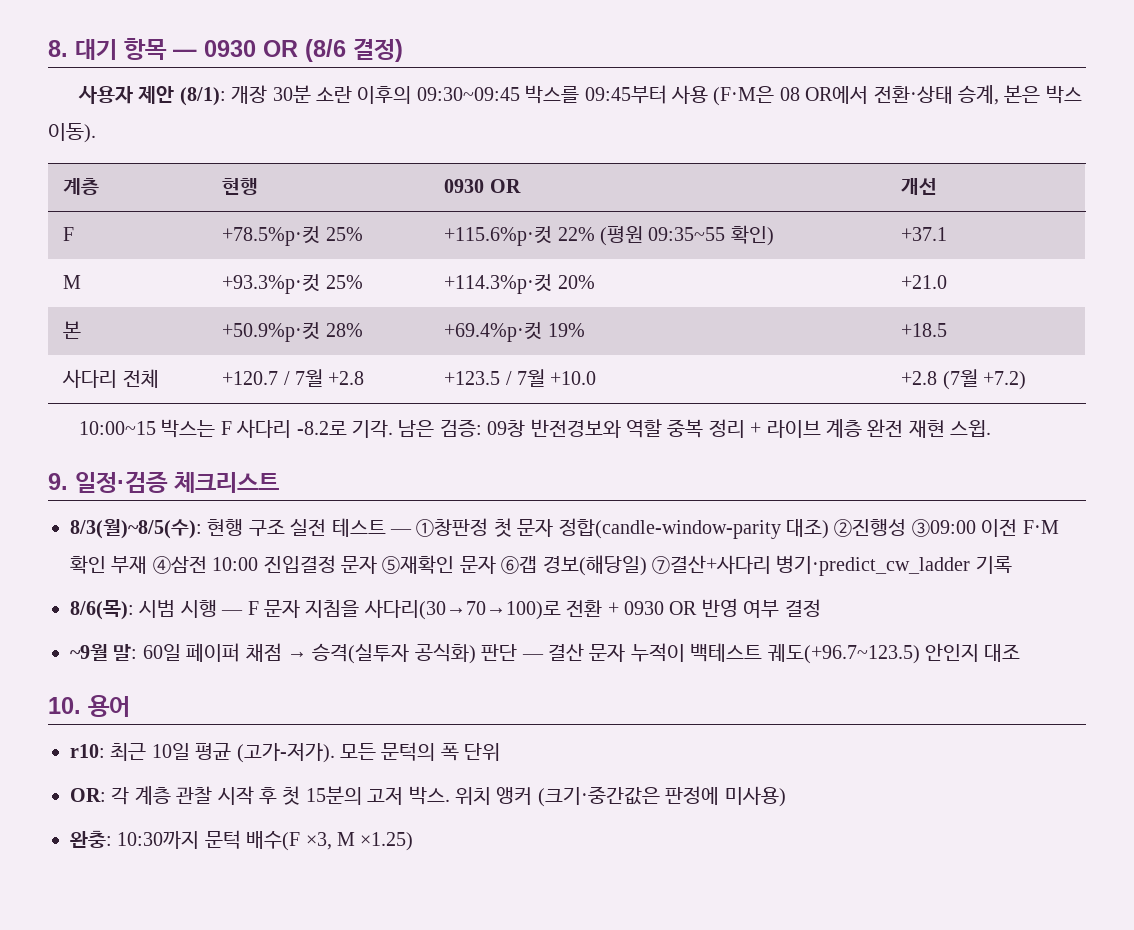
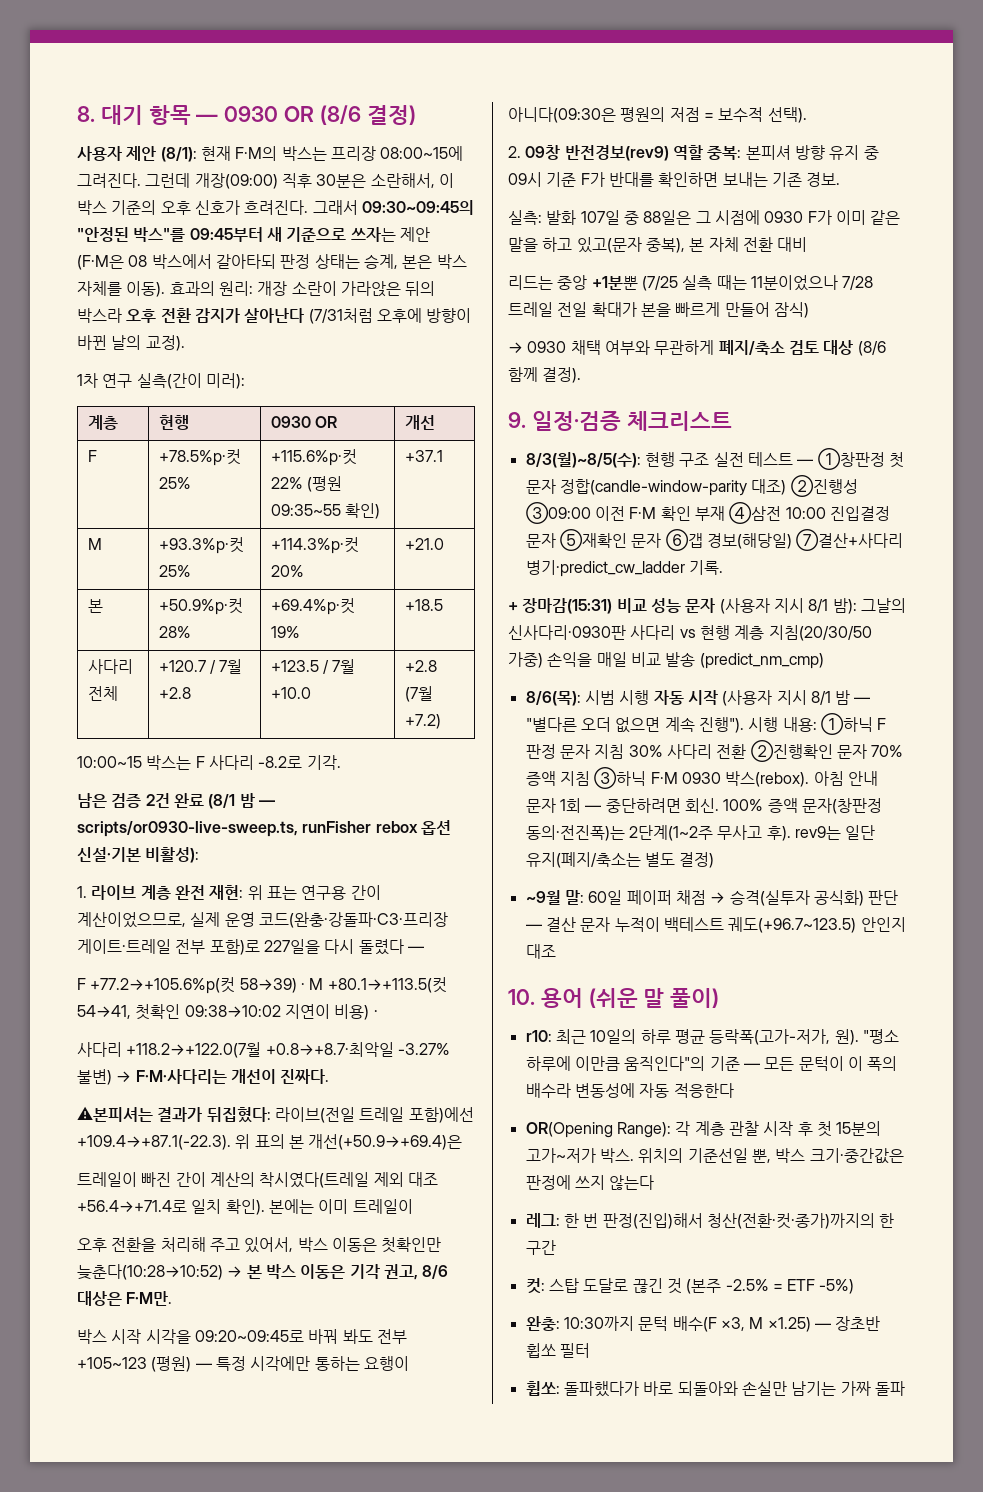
- 사용자 제안 (8/1): 개장 30분 소란 이후의 09:30~09:45 박스를 09:45부터 사용 (F·M은 08 OR에서 전환·상태 승계, 본은 박스 이동).
+ 사용자 제안 (8/1): 현재 F·M의 박스는 프리장 08:00~15에 그려진다. 그런데 개장(09:00) 직후 30분은 소란해서, 이 박스 기준의 오후 신호가 흐려진다. 그래서 09:30~09:45의 "안정된 박스"를 09:45부터 새 기준으로 쓰자는 제안 (F·M은 08 박스에서 갈아타되 판정 상태는 승계, 본은 박스 자체를 이동). 효과의 원리: 개장 소란이 가라앉은 뒤의 박스라 오후 전환 감지가 살아난다 (7/31처럼 오후에 방향이 바뀐 날의 교정).
+ 1차 연구 실측(간이 미러):
- 10:00~15 박스는 F 사다리 -8.2로 기각. 남은 검증: 09창 반전경보와 역할 중복 정리 + 라이브 계층 완전 재현 스윕.
+ 10:00~15 박스는 F 사다리 -8.2로 기각.
+ 남은 검증 2건 완료 (8/1 밤 — scripts/or0930-live-sweep.ts, runFisher rebox 옵션 신설·기본 비활성):
+ 1. 라이브 계층 완전 재현: 위 표는 연구용 간이 계산이었으므로, 실제 운영 코드(완충·강돌파·C3·프리장 게이트·트레일 전부 포함)로 227일을 다시 돌렸다 —
+ F +77.2→+105.6%p(컷 58→39) · M +80.1→+113.5(컷 54→41, 첫확인 09:38→10:02 지연이 비용) ·
+ 사다리 +118.2→+122.0(7월 +0.8→+8.7·최악일 -3.27% 불변) → F·M·사다리는 개선이 진짜다.
+ ⚠본피셔는 결과가 뒤집혔다: 라이브(전일 트레일 포함)에선 +109.4→+87.1(-22.3). 위 표의 본 개선(+50.9→+69.4)은
+ 트레일이 빠진 간이 계산의 착시였다(트레일 제외 대조 +56.4→+71.4로 일치 확인). 본에는 이미 트레일이
+ 오후 전환을 처리해 주고 있어서, 박스 이동은 첫확인만 늦춘다(10:28→10:52) → 본 박스 이동은 기각 권고, 8/6 대상은 F·M만.
+ 박스 시작 시각을 09:20~09:45로 바꿔 봐도 전부 +105~123 (평원) — 특정 시각에만 통하는 요행이 아니다(09:30은 평원의 저점 = 보수적 선택).
+ 2. 09창 반전경보(rev9) 역할 중복: 본피셔 방향 유지 중 09시 기준 F가 반대를 확인하면 보내는 기존 경보.
+ 실측: 발화 107일 중 88일은 그 시점에 0930 F가 이미 같은 말을 하고 있고(문자 중복), 본 자체 전환 대비
+ 리드는 중앙 +1분뿐 (7/25 실측 때는 11분이었으나 7/28 트레일 전일 확대가 본을 빠르게 만들어 잠식)
+ → 0930 채택 여부와 무관하게 폐지/축소 검토 대상 (8/6 함께 결정).
- 8/3(월)~8/5(수): 현행 구조 실전 테스트 — ①창판정 첫 문자 정합(candle-window-parity 대조) ②진행성 ③09:00 이전 F·M 확인 부재 ④삼전 10:00 진입결정 문자 ⑤재확인 문자 ⑥갭 경보(해당일) ⑦결산+사다리 병기·predict_cw_ladder 기록
- 8/6(목): 시범 시행 — F 문자 지침을 사다리(30→70→100)로 전환 + 0930 OR 반영 여부 결정
+ 8/3(월)~8/5(수): 현행 구조 실전 테스트 — ①창판정 첫 문자 정합(candle-window-parity 대조) ②진행성 ③09:00 이전 F·M 확인 부재 ④삼전 10:00 진입결정 문자 ⑤재확인 문자 ⑥갭 경보(해당일) ⑦결산+사다리 병기·predict_cw_ladder 기록.
+ + 장마감(15:31) 비교 성능 문자 (사용자 지시 8/1 밤): 그날의 신사다리·0930판 사다리 vs 현행 계층 지침(20/30/50 가중) 손익을 매일 비교 발송 (predict_nm_cmp)
+ 8/6(목): 시범 시행 자동 시작 (사용자 지시 8/1 밤 — "별다른 오더 없으면 계속 진행"). 시행 내용: ①하닉 F 판정 문자 지침 30% 사다리 전환 ②진행확인 문자 70% 증액 지침 ③하닉 F·M 0930 박스(rebox). 아침 안내 문자 1회 — 중단하려면 회신. 100% 증액 문자(창판정 동의·전진폭)는 2단계(1~2주 무사고 후). rev9는 일단 유지(폐지/축소는 별도 결정)
- 10. 용어
+ 10. 용어 (쉬운 말 풀이)
- r10: 최근 10일 평균 (고가-저가). 모든 문턱의 폭 단위
- OR: 각 계층 관찰 시작 후 첫 15분의 고저 박스. 위치 앵커 (크기·중간값은 판정에 미사용)
+ r10: 최근 10일의 하루 평균 등락폭(고가-저가, 원). "평소 하루에 이만큼 움직인다"의 기준 — 모든 문턱이 이 폭의 배수라 변동성에 자동 적응한다
+ OR(Opening Range): 각 계층 관찰 시작 후 첫 15분의 고가~저가 박스. 위치의 기준선일 뿐, 박스 크기·중간값은 판정에 쓰지 않는다
+ 레그: 한 번 판정(진입)해서 청산(전환·컷·종가)까지의 한 구간
+ 컷: 스탑 도달로 끊긴 것 (본주 -2.5% = ETF -5%)
- 완충: 10:30까지 문턱 배수(F ×3, M ×1.25)
+ 완충: 10:30까지 문턱 배수(F ×3, M ×1.25) — 장초반 휩쏘 필터
+ 휩쏘: 돌파했다가 바로 되돌아와 손실만 남기는 가짜 돌파

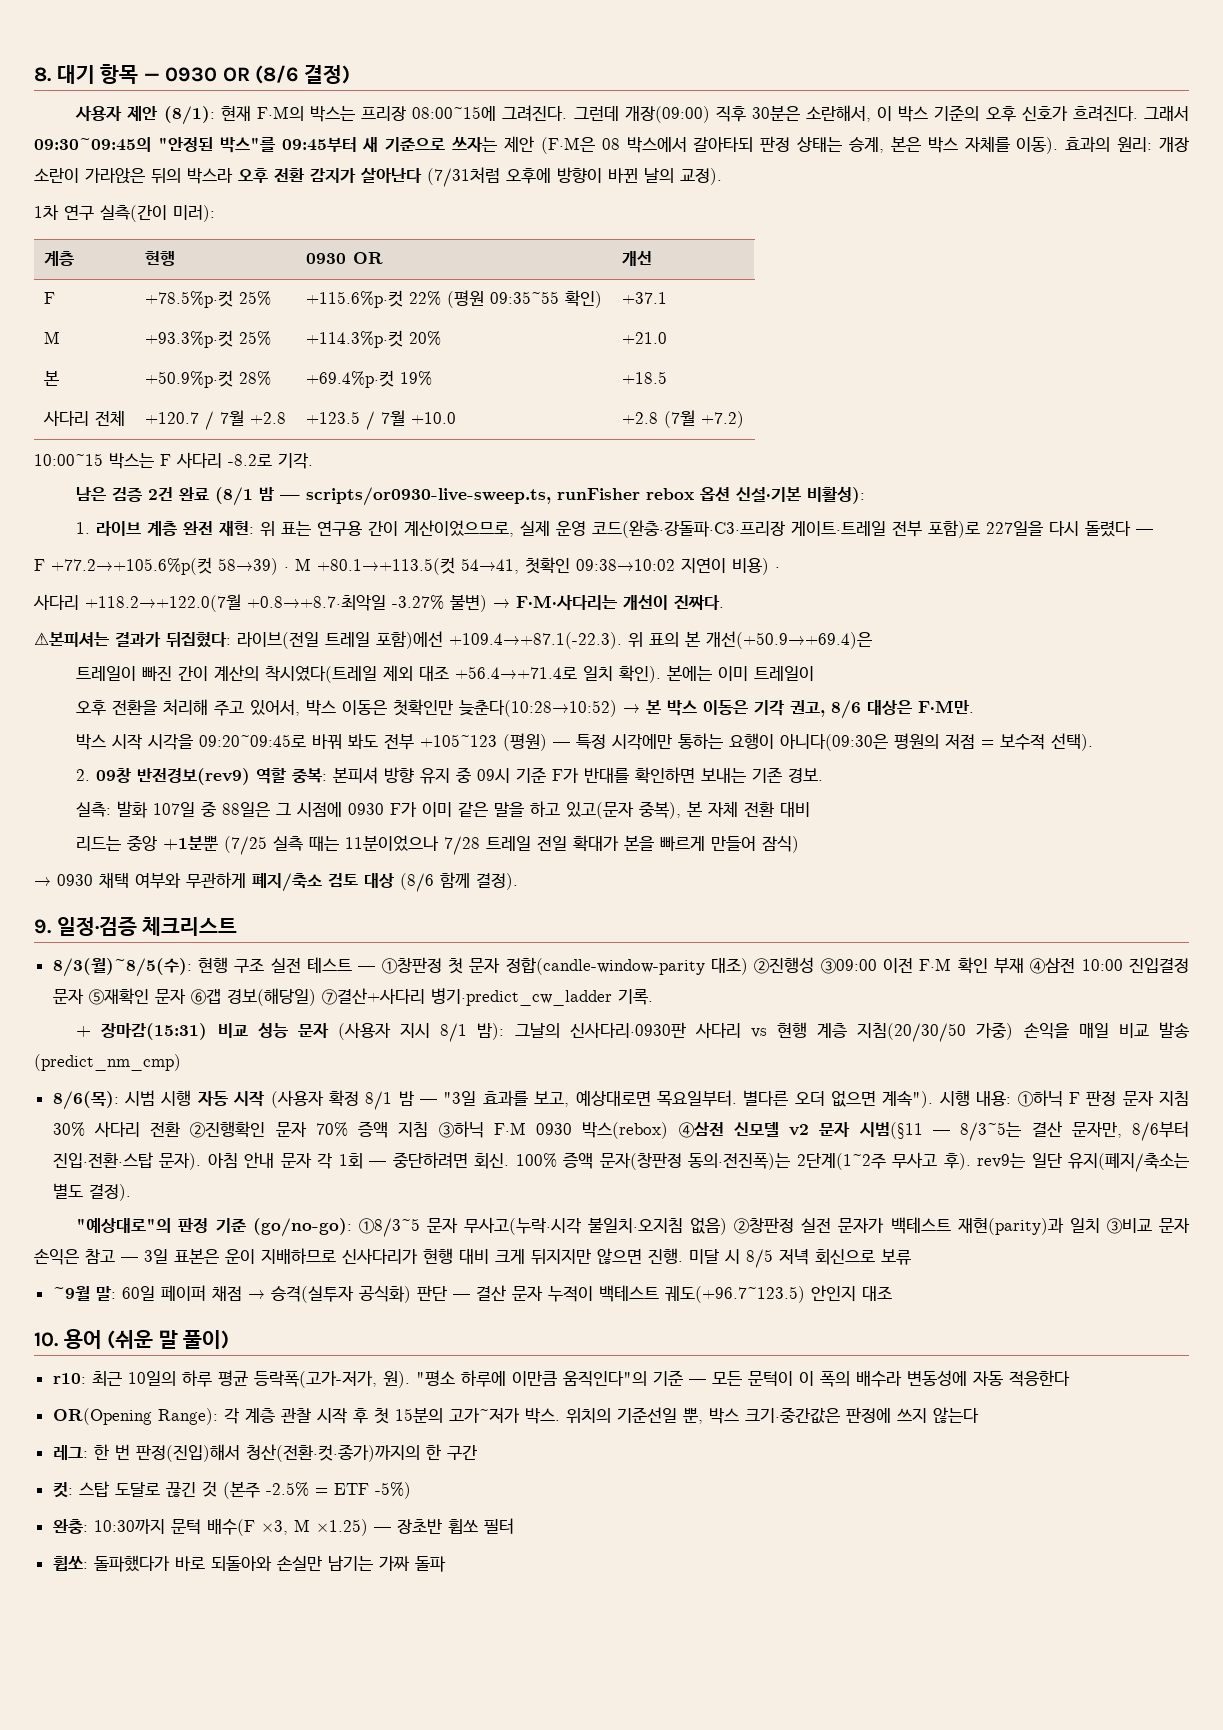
- 8/6(목): 시범 시행 자동 시작 (사용자 지시 8/1 밤 — "별다른 오더 없으면 계속 진행").
+ 8/6(목): 시범 시행 자동 시작 (사용자 확정 8/1 밤 — "3일 효과를 보고, 예상대로면 목요일부터. 별다른 오더 없으면 계속").
- 시행 내용: ①하닉 F 판정 문자 지침 30% 사다리 전환 ②진행확인 문자 70% 증액 지침 ③하닉 F·M 0930 박스(rebox).
+ 시행 내용: ①하닉 F 판정 문자 지침 30% 사다리 전환 ②진행확인 문자 70% 증액 지침 ③하닉 F·M 0930 박스(rebox) ④삼전 신모델 v2 문자 시범(§11 — 8/3~5는 결산 문자만, 8/6부터 진입·전환·스탑 문자).
- 아침 안내 문자 1회 — 중단하려면 회신.
+ 아침 안내 문자 각 1회 — 중단하려면 회신.
- 100% 증액 문자(창판정 동의·전진폭)는 2단계(1~2주 무사고 후). rev9는 일단 유지(폐지/축소는 별도 결정)
+ 100% 증액 문자(창판정 동의·전진폭)는 2단계(1~2주 무사고 후). rev9는 일단 유지(폐지/축소는 별도 결정).
+ "예상대로"의 판정 기준 (go/no-go): ①8/3~5 문자 무사고(누락·시각 불일치·오지침 없음) ②창판정 실전 문자가 백테스트 재현(parity)과 일치 ③비교 문자 손익은 참고 — 3일 표본은 운이 지배하므로 신사다리가 현행 대비 크게 뒤지지만 않으면 진행. 미달 시 8/5 저녁 회신으로 보류

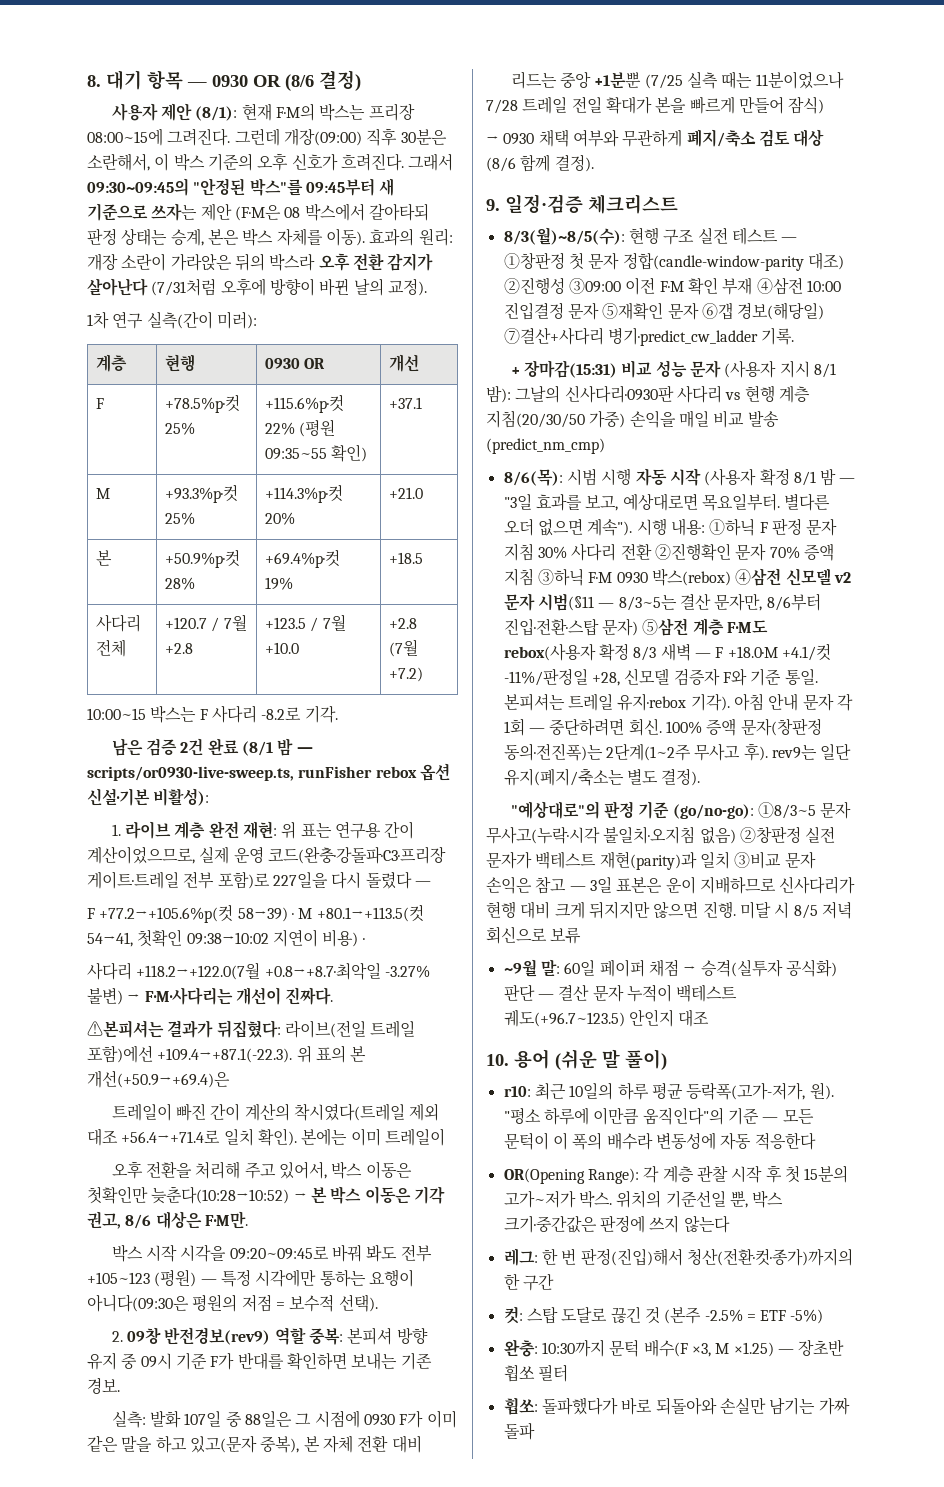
- 시행 내용: ①하닉 F 판정 문자 지침 30% 사다리 전환 ②진행확인 문자 70% 증액 지침 ③하닉 F·M 0930 박스(rebox) ④삼전 신모델 v2 문자 시범(§11 — 8/3~5는 결산 문자만, 8/6부터 진입·전환·스탑 문자).
+ 시행 내용: ①하닉 F 판정 문자 지침 30% 사다리 전환 ②진행확인 문자 70% 증액 지침 ③하닉 F·M 0930 박스(rebox) ④삼전 신모델 v2 문자 시범(§11 — 8/3~5는 결산 문자만, 8/6부터 진입·전환·스탑 문자) ⑤삼전 계층 F·M도 rebox(사용자 확정 8/3 새벽 — F +18.0·M +4.1/컷 -11%/판정일 +28, 신모델 검증자 F와 기준 통일. 본피셔는 트레일 유지·rebox 기각).

